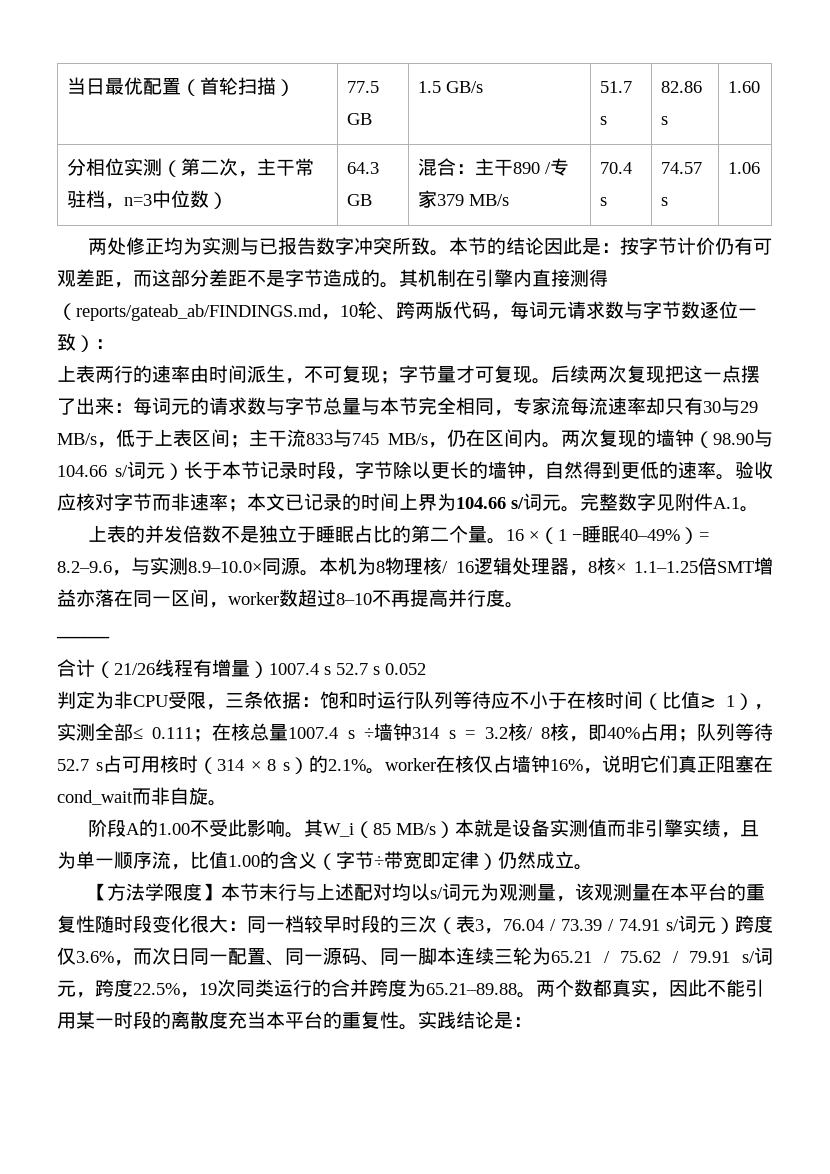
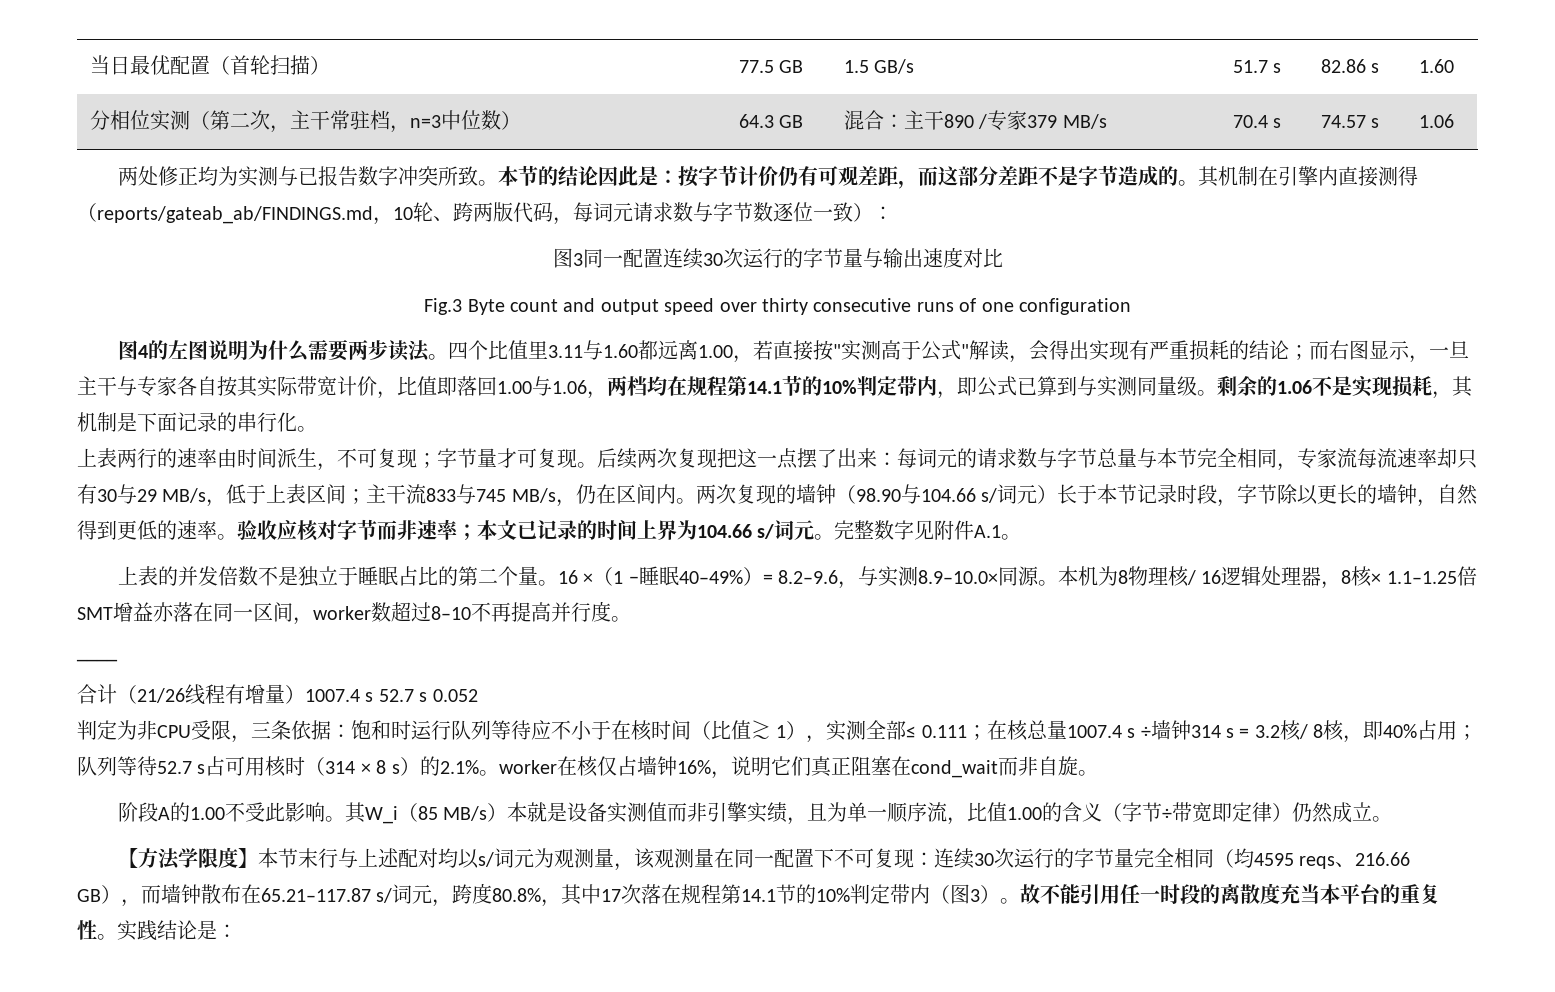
+ 图3同一配置连续30次运行的字节量与输出速度对比
+ Fig.3 Byte count and output speed over thirty consecutive runs of one configuration
+ 图4的左图说明为什么需要两步读法。四个比值里3.11与1.60都远离1.00，若直接按"实测高于公式"解读，会得出实现有严重损耗的结论；而右图显示，一旦主干与专家各自按其实际带宽计价，比值即落回1.00与1.06，两档均在规程第14.1节的10%判定带内，即公式已算到与实测同量级。剩余的1.06不是实现损耗，其机制是下面记录的串行化。
- 【方法学限度】本节末行与上述配对均以s/词元为观测量，该观测量在本平台的重复性随时段变化很大：同一档较早时段的三次（表3，76.04 / 73.39 / 74.91 s/词元）跨度仅3.6%，而次日同一配置、同一源码、同一脚本连续三轮为65.21 / 75.62 / 79.91 s/词元，跨度22.5%，19次同类运行的合并跨度为65.21–89.88。两个数都真实，因此不能引用某一时段的离散度充当本平台的重复性。
+ 【方法学限度】本节末行与上述配对均以s/词元为观测量，该观测量在同一配置下不可复现：连续30次运行的字节量完全相同（均4595 reqs、216.66 GB），而墙钟散布在65.21–117.87 s/词元，跨度80.8%，其中17次落在规程第14.1节的10%判定带内（图3）。故不能引用任一时段的离散度充当本平台的重复性。

